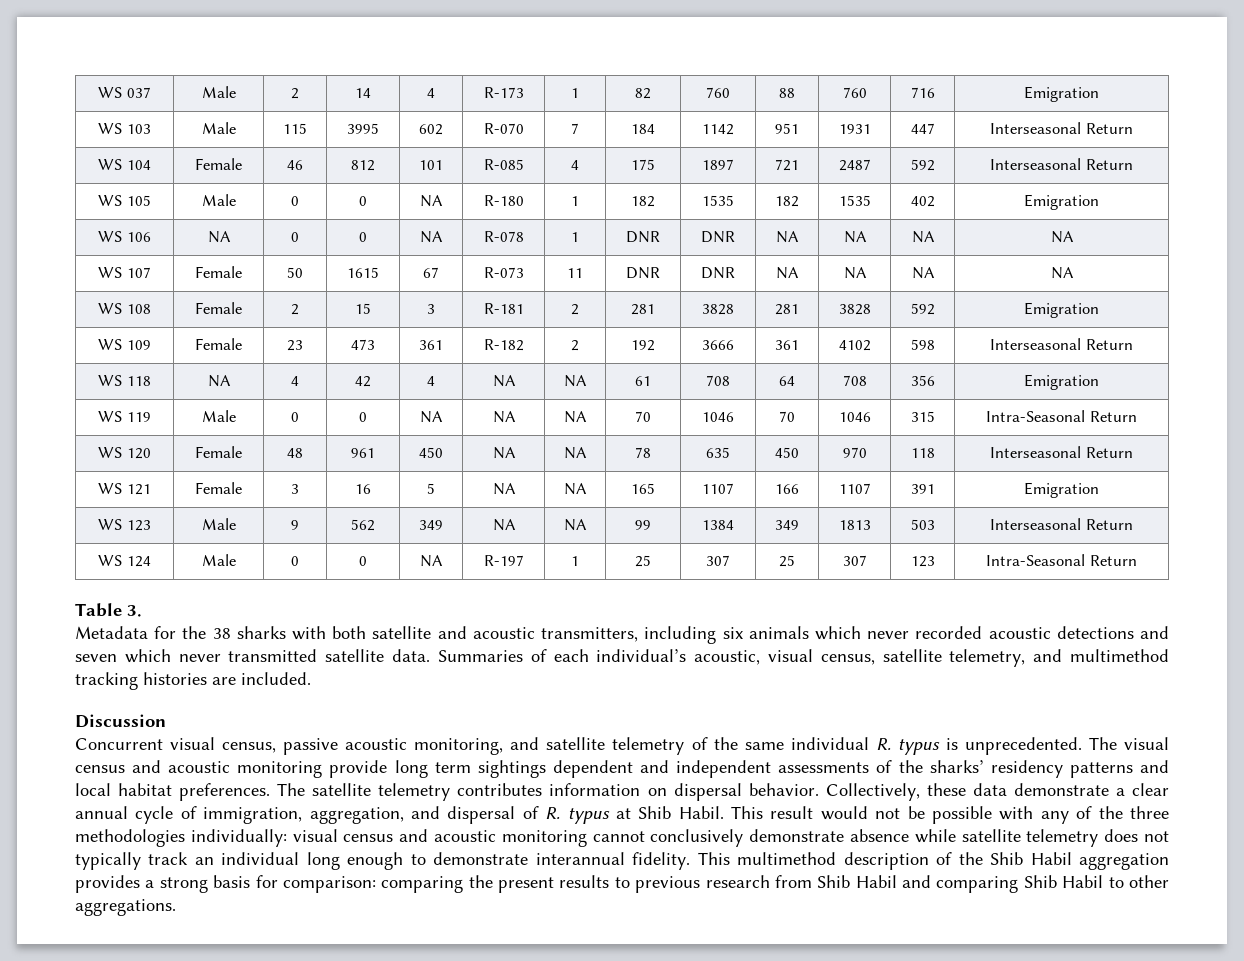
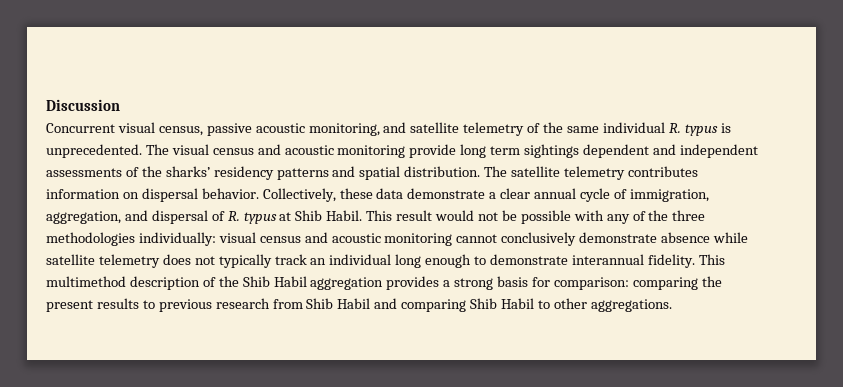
- WS 037 | Male | 2 | 14 | 4 | R-173 | 1 | 82 | 760 | 88 | 760 | 716 | Emigration
- WS 103 | Male | 115 | 3995 | 602 | R-070 | 7 | 184 | 1142 | 951 | 1931 | 447 | Interseasonal Return
- WS 104 | Female | 46 | 812 | 101 | R-085 | 4 | 175 | 1897 | 721 | 2487 | 592 | Interseasonal Return
- WS 105 | Male | 0 | 0 | NA | R-180 | 1 | 182 | 1535 | 182 | 1535 | 402 | Emigration
- WS 106 | NA | 0 | 0 | NA | R-078 | 1 | DNR | DNR | NA | NA | NA | NA
- WS 107 | Female | 50 | 1615 | 67 | R-073 | 11 | DNR | DNR | NA | NA | NA | NA
- WS 108 | Female | 2 | 15 | 3 | R-181 | 2 | 281 | 3828 | 281 | 3828 | 592 | Emigration
- WS 109 | Female | 23 | 473 | 361 | R-182 | 2 | 192 | 3666 | 361 | 4102 | 598 | Interseasonal Return
- WS 118 | NA | 4 | 42 | 4 | NA | NA | 61 | 708 | 64 | 708 | 356 | Emigration
- WS 119 | Male | 0 | 0 | NA | NA | NA | 70 | 1046 | 70 | 1046 | 315 | Intra-Seasonal Return
- WS 120 | Female | 48 | 961 | 450 | NA | NA | 78 | 635 | 450 | 970 | 118 | Interseasonal Return
- WS 121 | Female | 3 | 16 | 5 | NA | NA | 165 | 1107 | 166 | 1107 | 391 | Emigration
- WS 123 | Male | 9 | 562 | 349 | NA | NA | 99 | 1384 | 349 | 1813 | 503 | Interseasonal Return
- WS 124 | Male | 0 | 0 | NA | R-197 | 1 | 25 | 307 | 25 | 307 | 123 | Intra-Seasonal Return
- Table 3.
- Metadata for the 38 sharks with both satellite and acoustic transmitters, including six animals which never recorded acoustic detections and seven which never transmitted satellite data. Summaries of each individual’s acoustic, visual census, satellite telemetry, and multimethod tracking histories are included.
- The visual census and acoustic monitoring provide long term sightings dependent and independent assessments of the sharks’ residency patterns and local habitat preferences.
+ The visual census and acoustic monitoring provide long term sightings dependent and independent assessments of the sharks’ residency patterns and spatial distribution.

